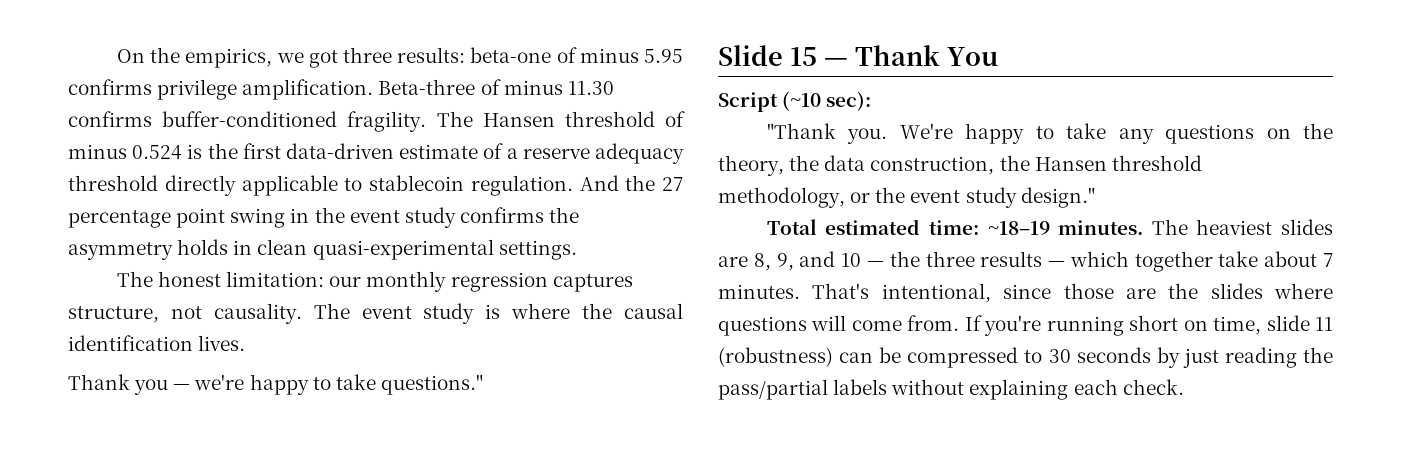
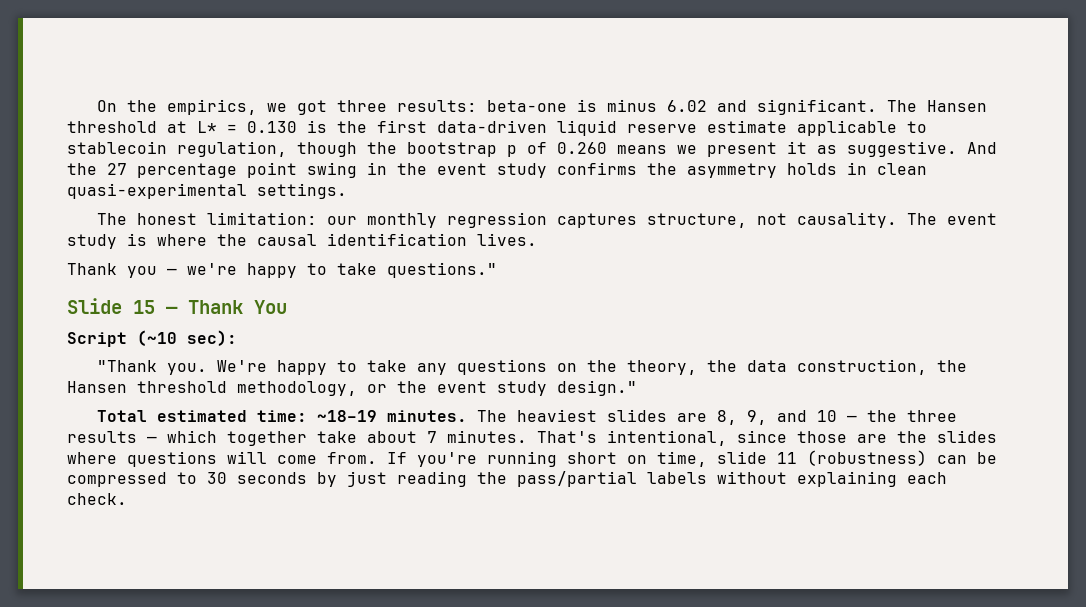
- On the empirics, we got three results: beta-one of minus 5.95 confirms privilege amplification. Beta-three of minus 11.30 confirms buffer-conditioned fragility. The Hansen threshold of minus 0.524 is the first data-driven estimate of a reserve adequacy threshold directly applicable to stablecoin regulation.
+ On the empirics, we got three results: beta-one is minus 6.02 and significant. The Hansen threshold at L* = 0.130 is the first data-driven liquid reserve estimate applicable to stablecoin regulation, though the bootstrap p of 0.260 means we present it as suggestive.

